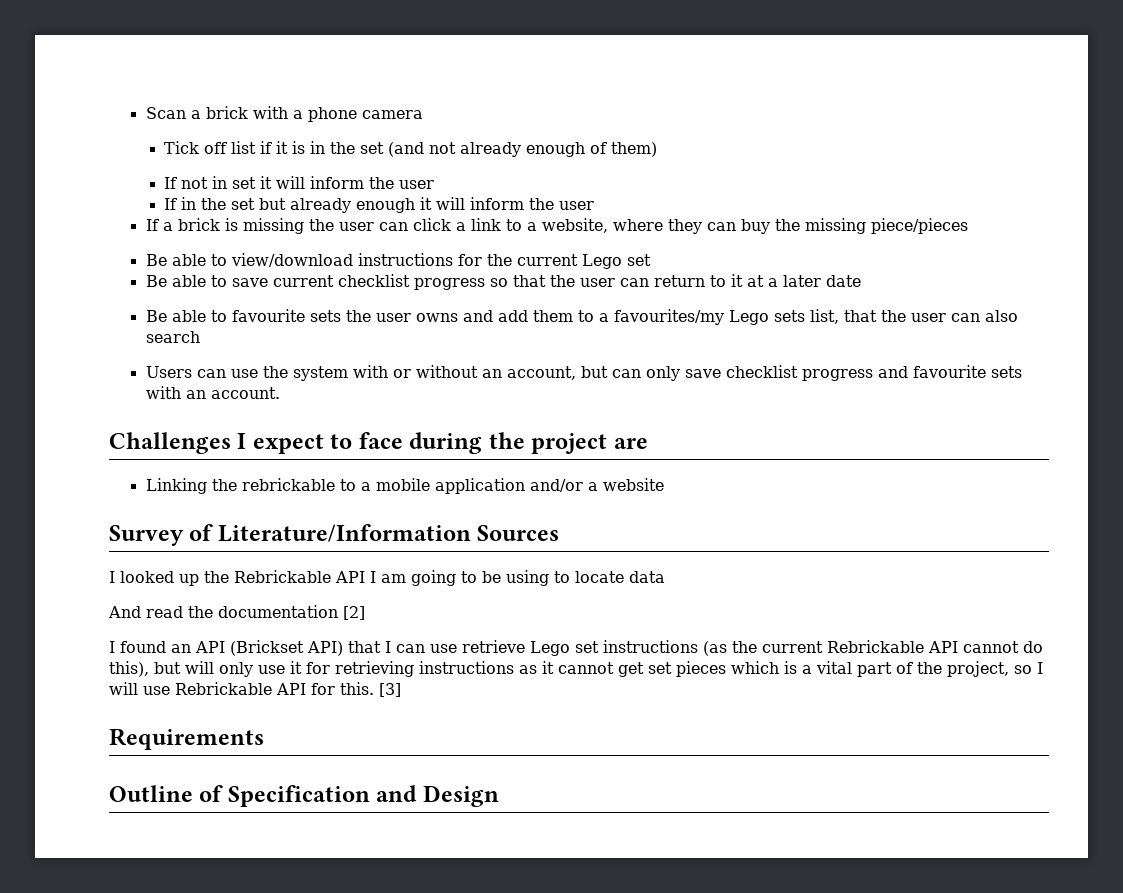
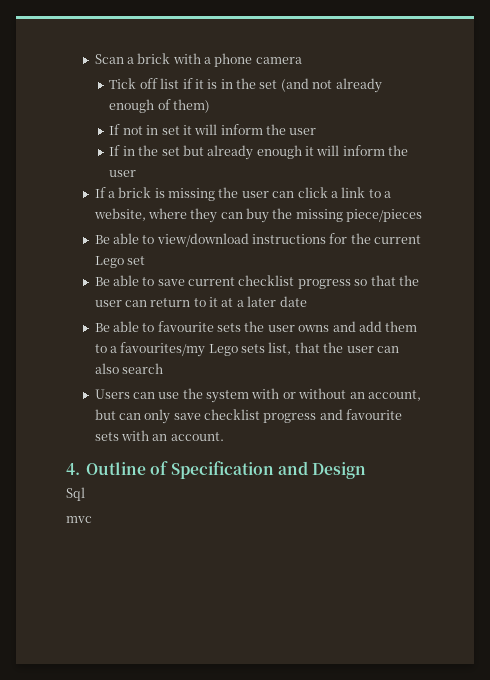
- Challenges I expect to face during the project are
- Linking the rebrickable to a mobile application and/or a website
- Survey of Literature/Information Sources
- I looked up the Rebrickable API I am going to be using to locate data
- And read the documentation [2]
- I found an API (Brickset API) that I can use retrieve Lego set instructions (as the current Rebrickable API cannot do this), but will only use it for retrieving instructions as it cannot get set pieces which is a vital part of the project, so I will use Rebrickable API for this. [3]
- Requirements
- Outline of Specification and Design
+ 4. Outline of Specification and Design
+ Sql
+ mvc

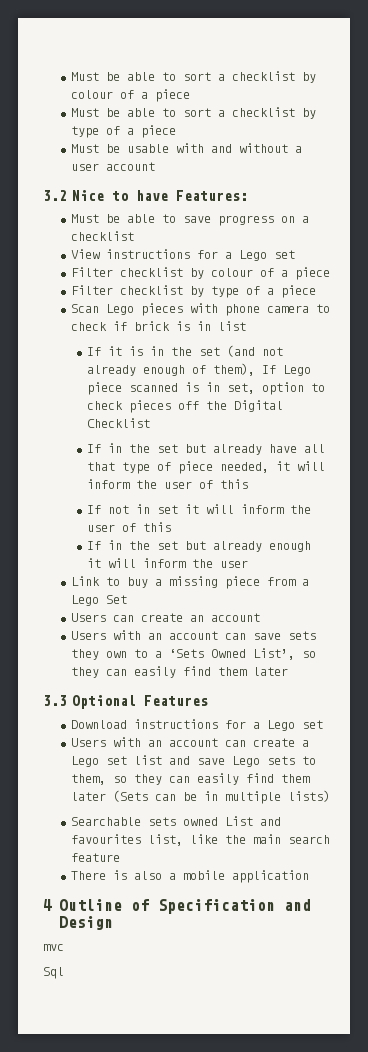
- Scan a brick with a phone camera
- Tick off list if it is in the set (and not already enough of them)
+ Must be able to sort a checklist by colour of a piece
+ Must be able to sort a checklist by type of a piece
+ Must be usable with and without a user account
+ 3.2 Nice to have Features:
+ Must be able to save progress on a checklist
+ View instructions for a Lego set
+ Filter checklist by colour of a piece
+ Filter checklist by type of a piece
+ Scan Lego pieces with phone camera to check if brick is in list
+ If it is in the set (and not already enough of them), If Lego piece scanned is in set, option to check pieces off the Digital Checklist
+ If in the set but already have all that type of piece needed, it will inform the user of this
- If not in set it will inform the user
+ If not in set it will inform the user of this
- If a brick is missing the user can click a link to a website, where they can buy the missing piece/pieces
- Be able to view/download instructions for the current Lego set
- Be able to save current checklist progress so that the user can return to it at a later date
- Be able to favourite sets the user owns and add them to a favourites/my Lego sets list, that the user can also search
- Users can use the system with or without an account, but can only save checklist progress and favourite sets with an account.
- 4. Outline of Specification and Design
+ Link to buy a missing piece from a Lego Set
+ Users can create an account
+ Users with an account can save sets they own to a ‘Sets Owned List’, so they can easily find them later
+ 3.3 Optional Features
+ Download instructions for a Lego set
+ Users with an account can create a Lego set list and save Lego sets to them, so they can easily find them later (Sets can be in multiple lists)
+ Searchable sets owned List and favourites list, like the main search feature
+ There is also a mobile application
+ 4 Outline of Specification and Design
+ mvc
- mvc

